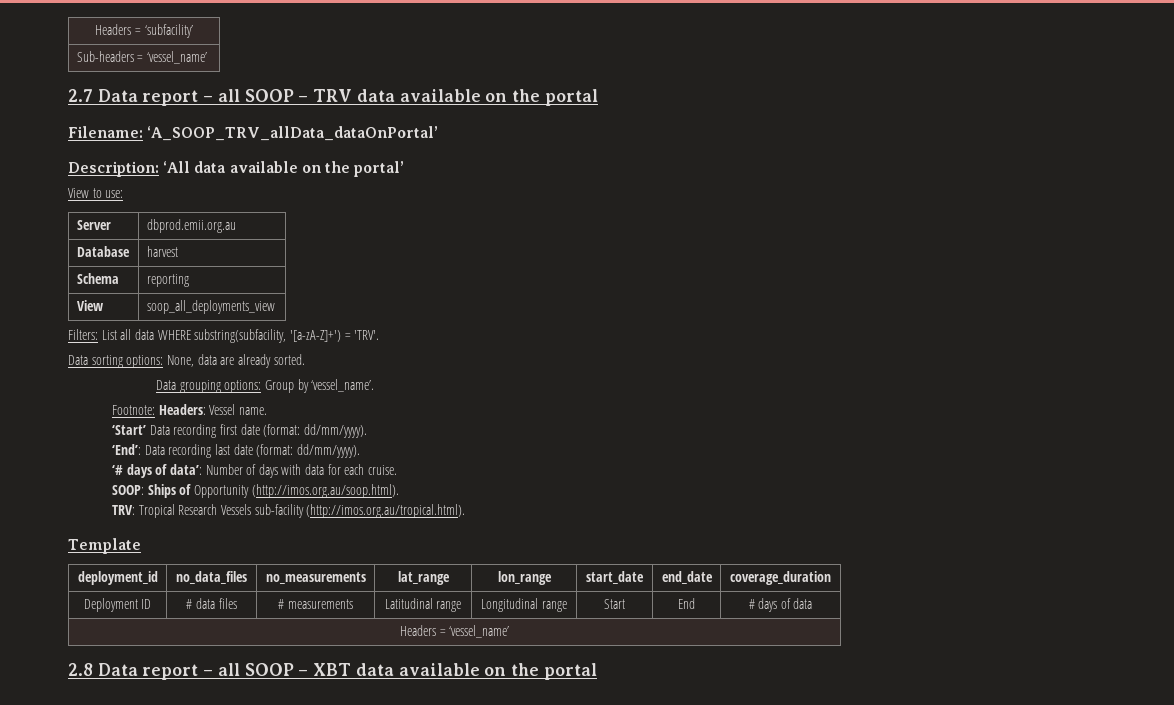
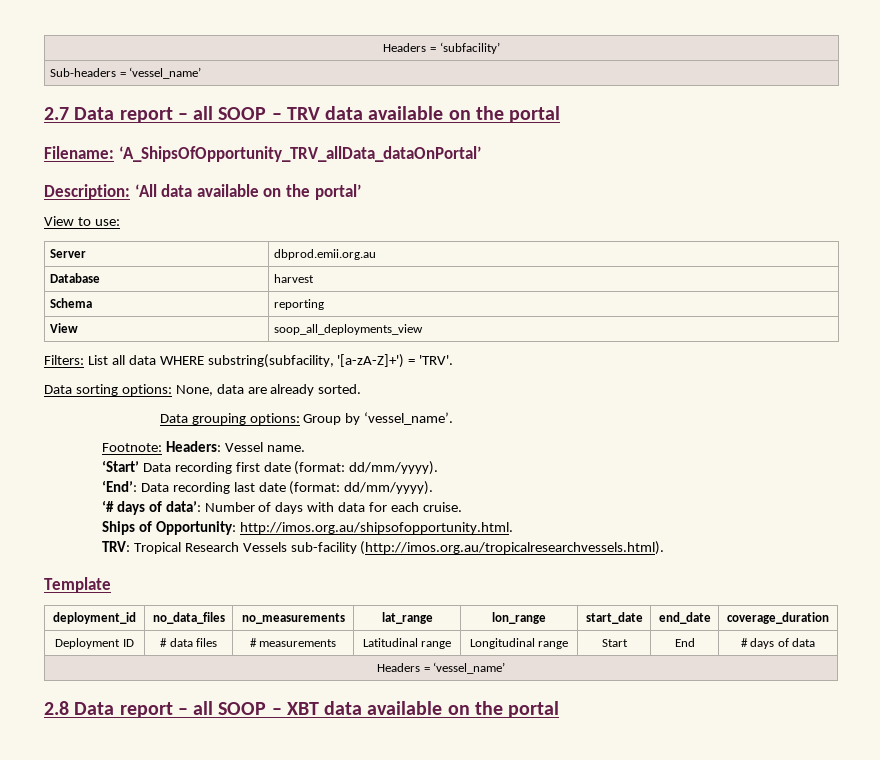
- Filename: ‘A_SOOP_TRV_allData_dataOnPortal’
+ Filename: ‘A_ShipsOfOpportunity_TRV_allData_dataOnPortal’
- SOOP: Ships of Opportunity (http://imos.org.au/soop.html).
+ Ships of Opportunity: http://imos.org.au/shipsofopportunity.html.
- TRV: Tropical Research Vessels sub-facility (http://imos.org.au/tropical.html).
+ TRV: Tropical Research Vessels sub-facility (http://imos.org.au/tropicalresearchvessels.html).

